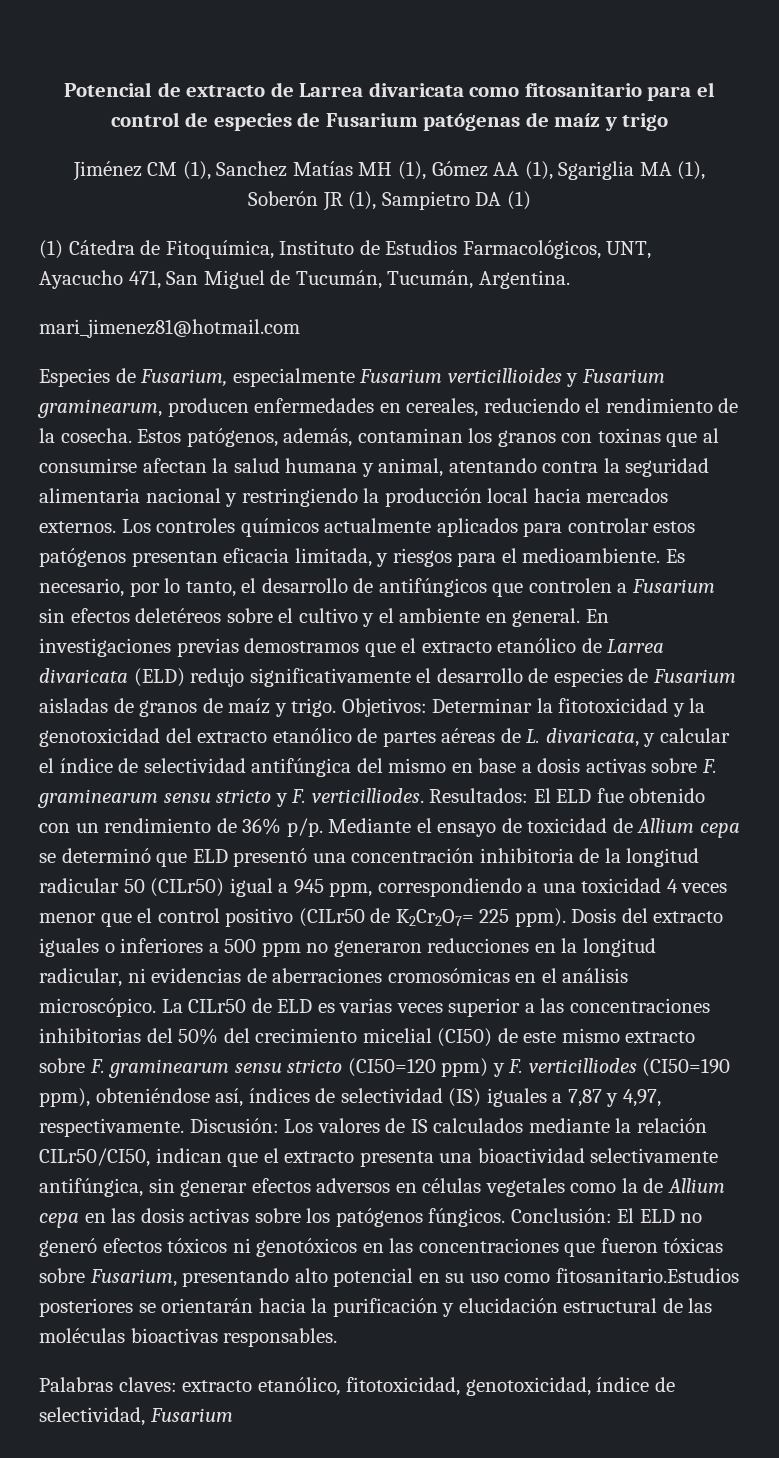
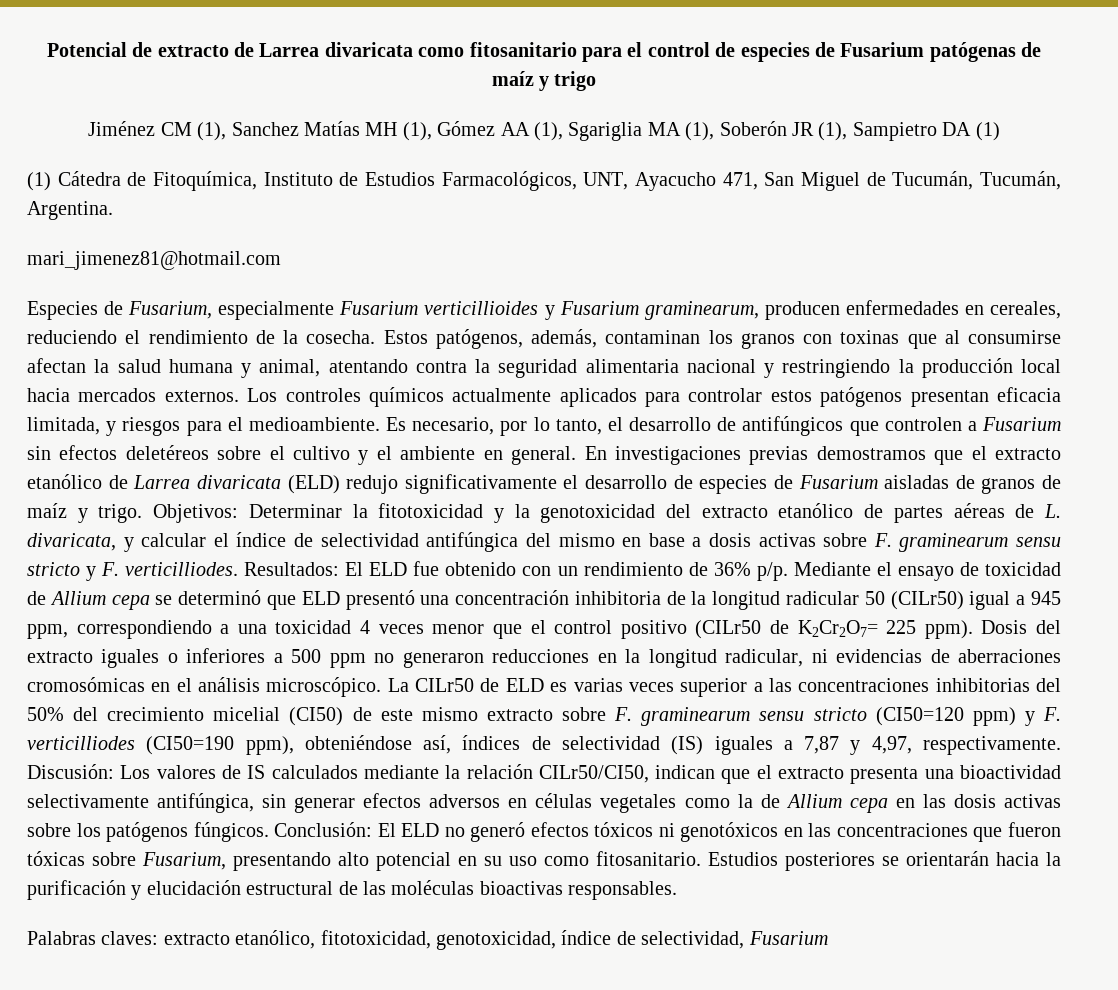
- Conclusión: El ELD no generó efectos tóxicos ni genotóxicos en las concentraciones que fueron tóxicas sobre Fusarium, presentando alto potencial en su uso como fitosanitario.Estudios posteriores se orientarán hacia la purificación y elucidación estructural de las moléculas bioactivas responsables.
+ Conclusión: El ELD no generó efectos tóxicos ni genotóxicos en las concentraciones que fueron tóxicas sobre Fusarium, presentando alto potencial en su uso como fitosanitario. Estudios posteriores se orientarán hacia la purificación y elucidación estructural de las moléculas bioactivas responsables.

